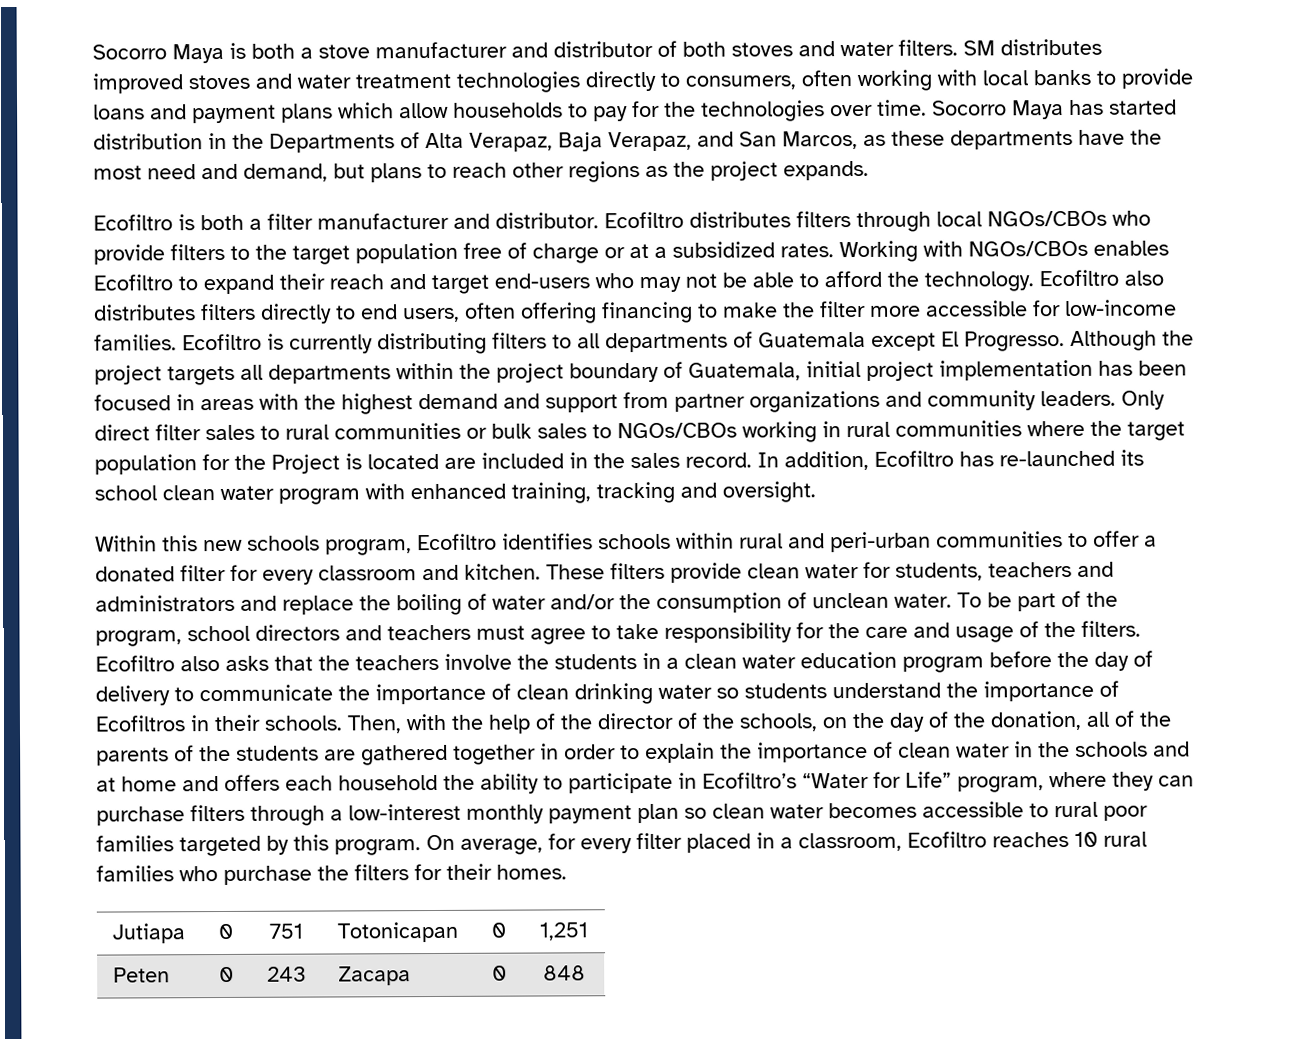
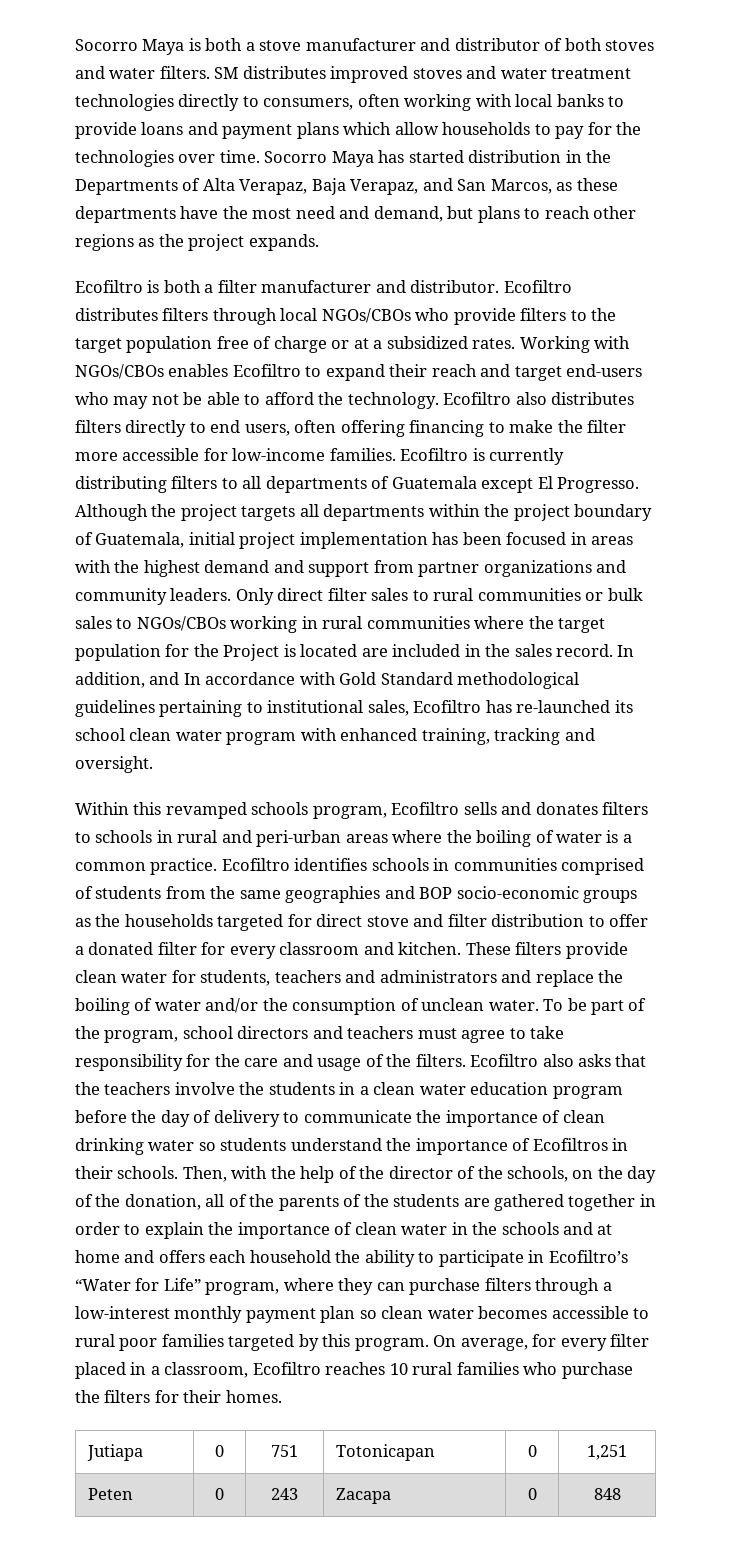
- In addition, Ecofiltro has re-launched its school clean water program with enhanced training, tracking and oversight.
+ In addition, and In accordance with Gold Standard methodological guidelines pertaining to institutional sales, Ecofiltro has re-launched its school clean water program with enhanced training, tracking and oversight.
- Within this new schools program, Ecofiltro identifies schools within rural and peri-urban communities to offer a donated filter for every classroom and kitchen.
+ Within this revamped schools program, Ecofiltro sells and donates filters to schools in rural and peri-urban areas where the boiling of water is a common practice. Ecofiltro identifies schools in communities comprised of students from the same geographies and BOP socio-economic groups as the households targeted for direct stove and filter distribution to offer a donated filter for every classroom and kitchen.

